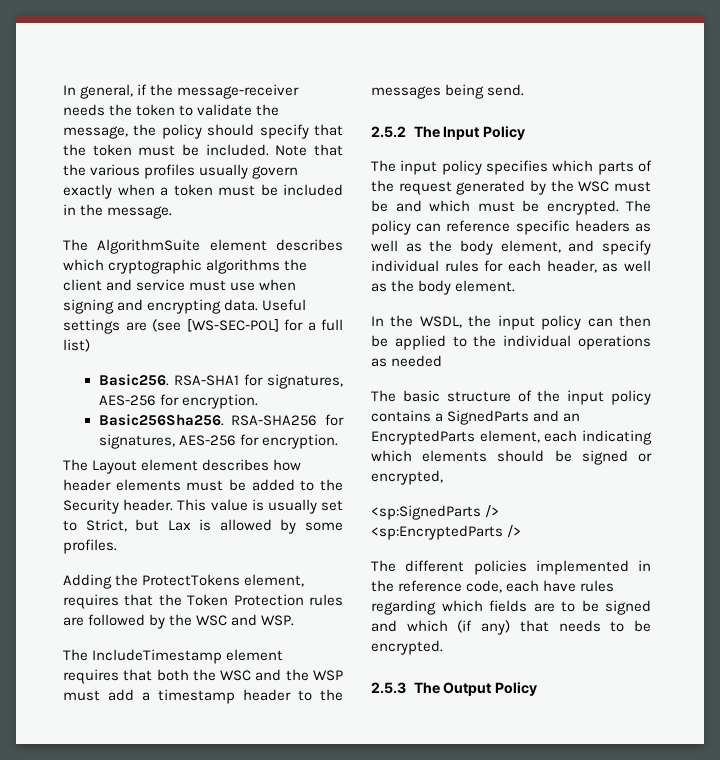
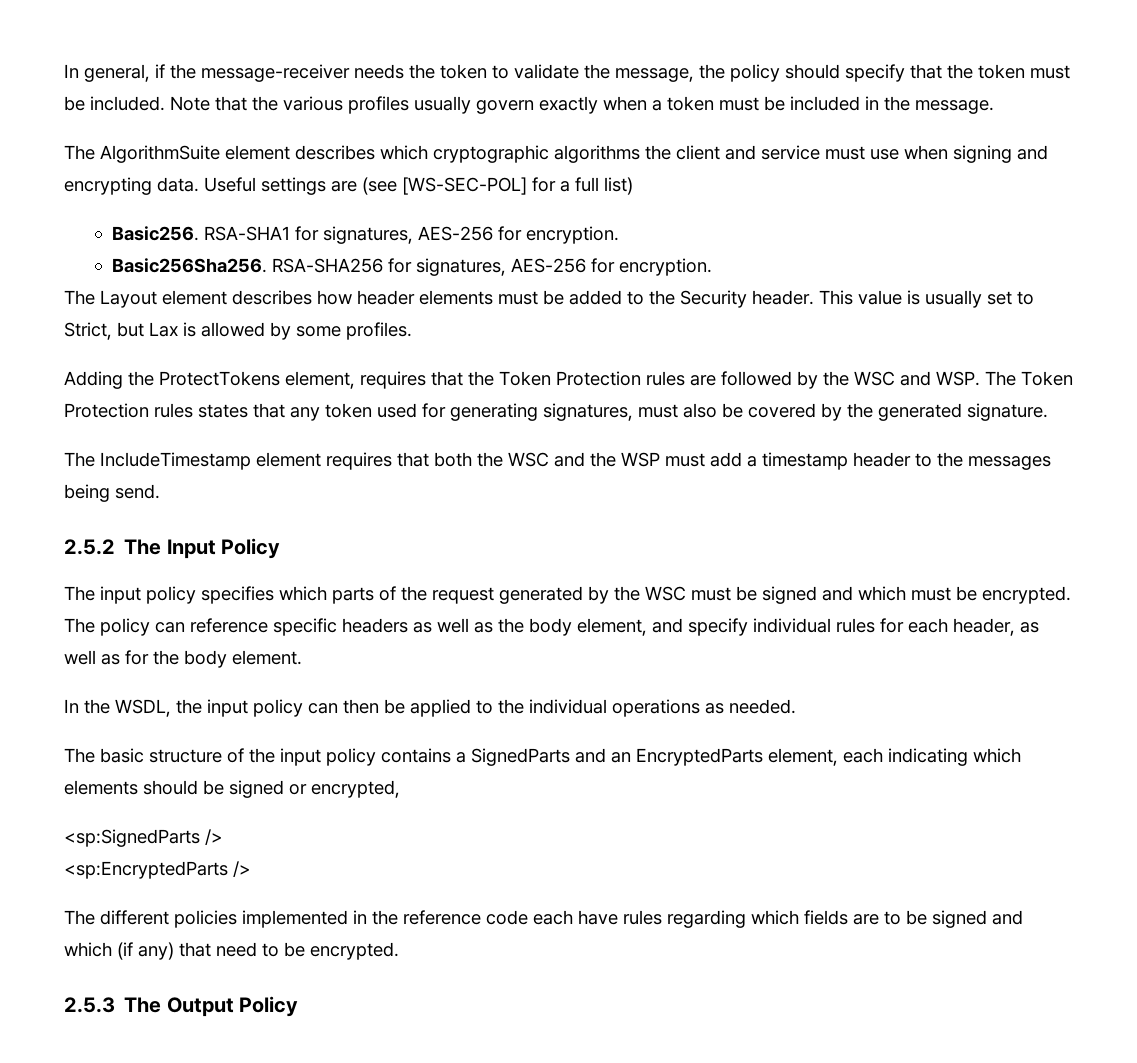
- Adding the ProtectTokens element, requires that the Token Protection rules are followed by the WSC and WSP.
+ Adding the ProtectTokens element, requires that the Token Protection rules are followed by the WSC and WSP. The Token Protection rules states that any token used for generating signatures, must also be covered by the generated signature.
- The input policy specifies which parts of the request generated by the WSC must be and which must be encrypted.
+ The input policy specifies which parts of the request generated by the WSC must be signed and which must be encrypted.
- The policy can reference specific headers as well as the body element, and specify individual rules for each header, as well as the body element.
+ The policy can reference specific headers as well as the body element, and specify individual rules for each header, as well as for the body element.
- In the WSDL, the input policy can then be applied to the individual operations as needed
+ In the WSDL, the input policy can then be applied to the individual operations as needed.
- The different policies implemented in the reference code, each have rules regarding which fields are to be signed and which (if any) that needs to be encrypted.
+ The different policies implemented in the reference code each have rules regarding which fields are to be signed and which (if any) that need to be encrypted.

